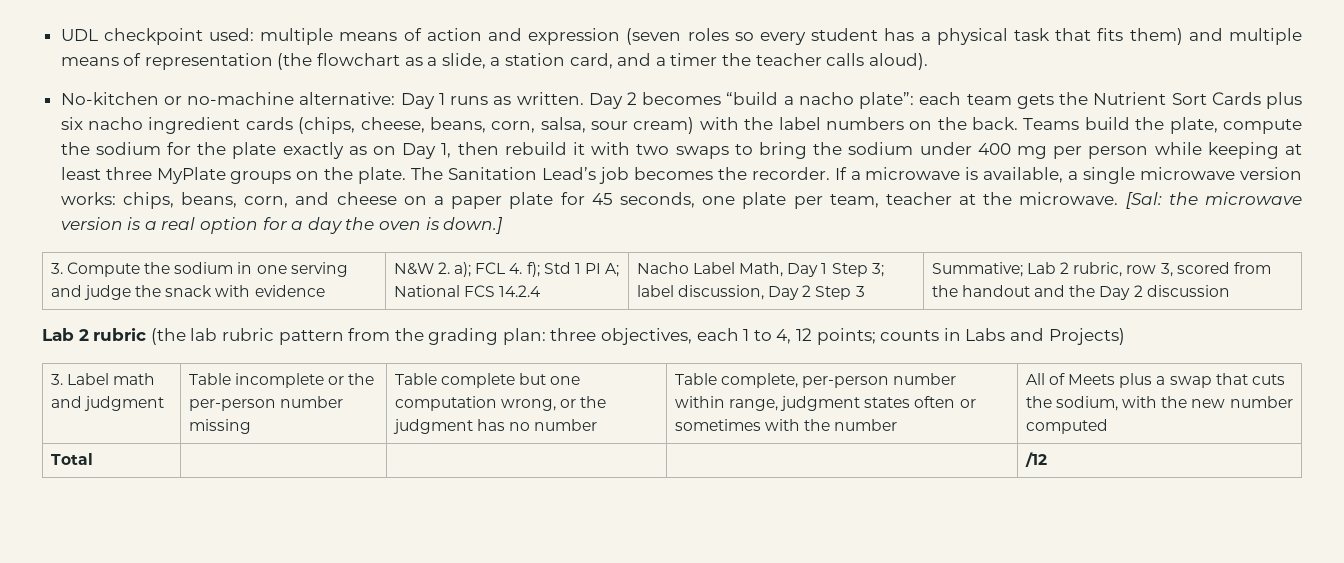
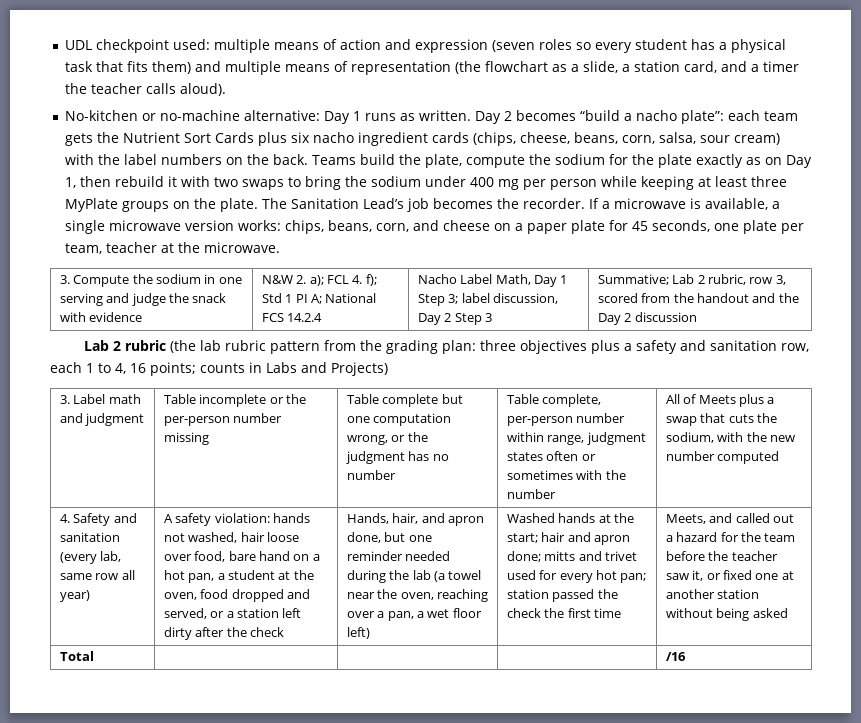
- [Sal: the microwave version is a real option for a day the oven is down.]
- Lab 2 rubric (the lab rubric pattern from the grading plan: three objectives, each 1 to 4, 12 points; counts in Labs and Projects)
+ Lab 2 rubric (the lab rubric pattern from the grading plan: three objectives plus a safety and sanitation row, each 1 to 4, 16 points; counts in Labs and Projects)
+ 4. Safety and sanitation (every lab, same row all year) | A safety violation: hands not washed, hair loose over food, bare hand on a hot pan, a student at the oven, food dropped and served, or a station left dirty after the check | Hands, hair, and apron done, but one reminder needed during the lab (a towel near the oven, reaching over a pan, a wet floor left) | Washed hands at the start; hair and apron done; mitts and trivet used for every hot pan; station passed the check the first time | Meets, and called out a hazard for the team before the teacher saw it, or fixed one at another station without being asked
- Total | | | | /12
+ Total | | | | /16

